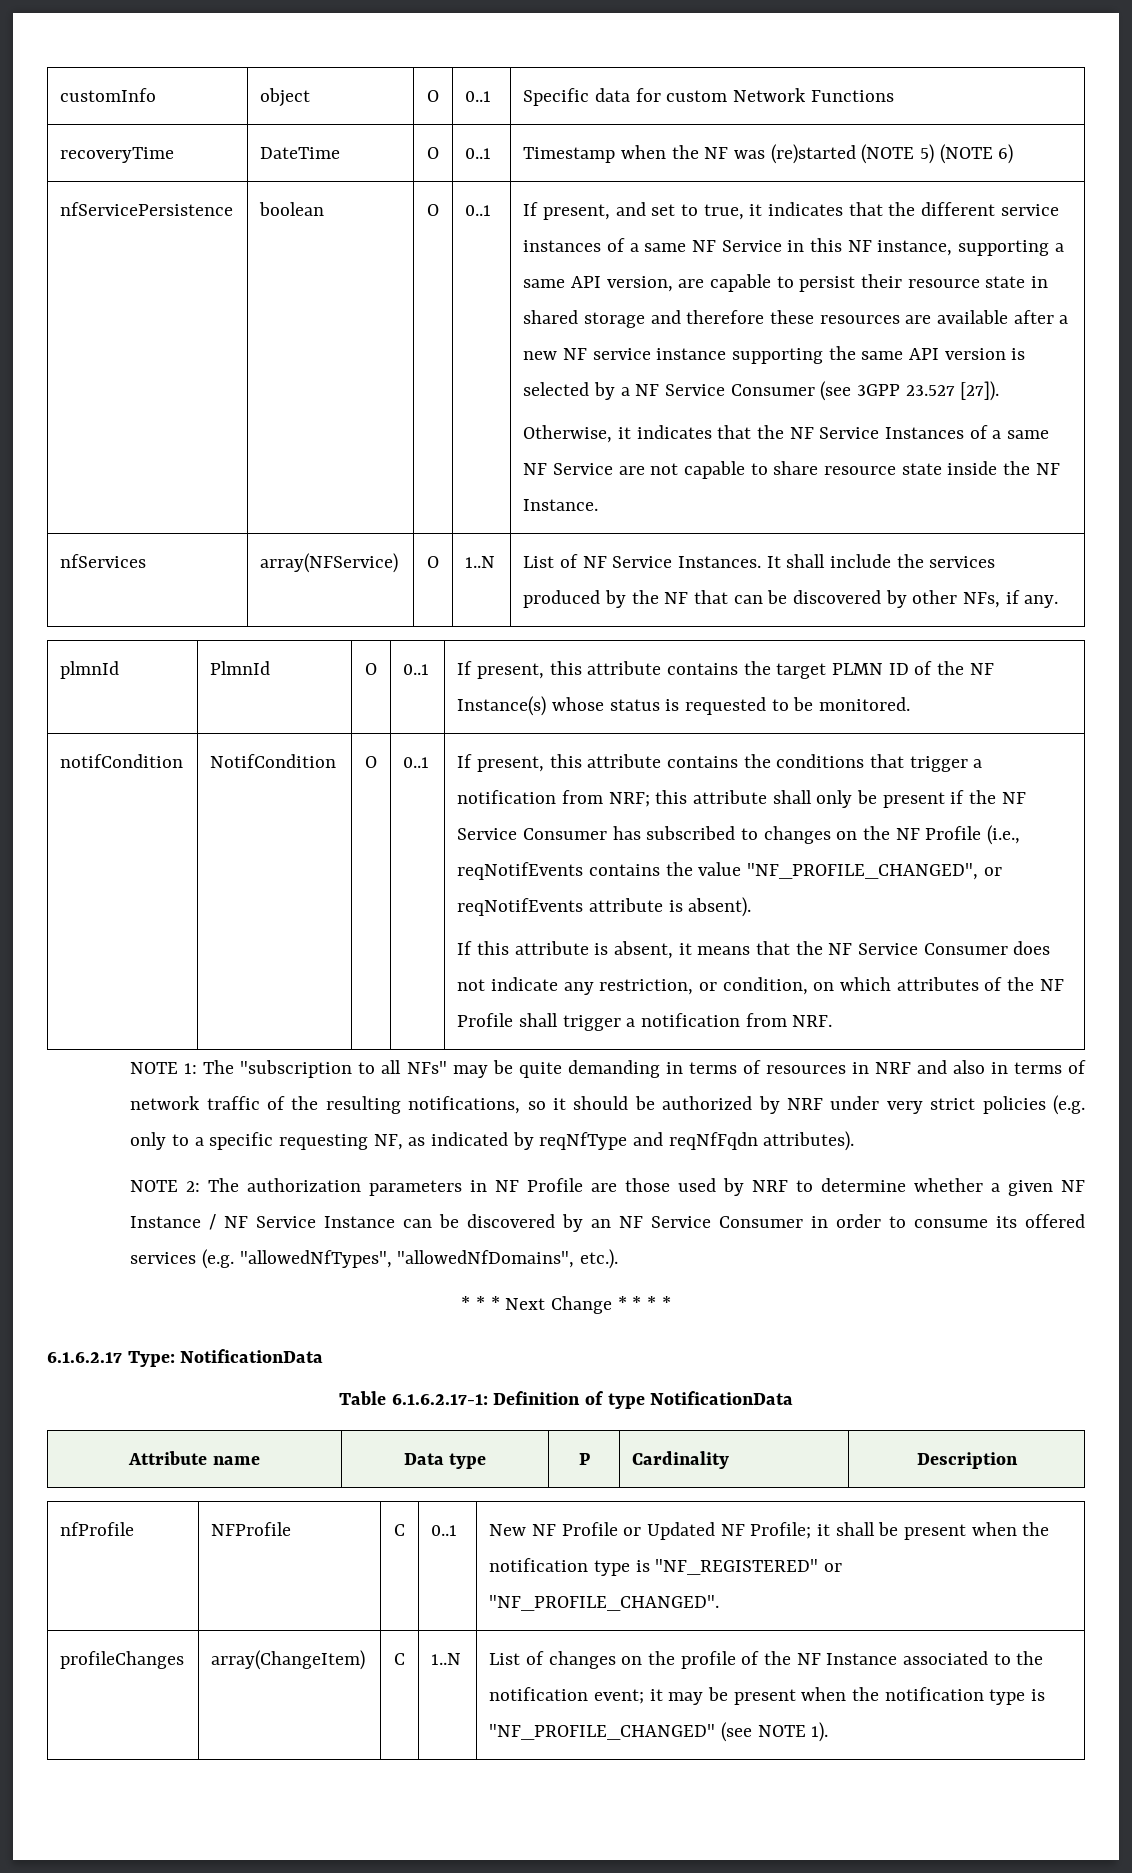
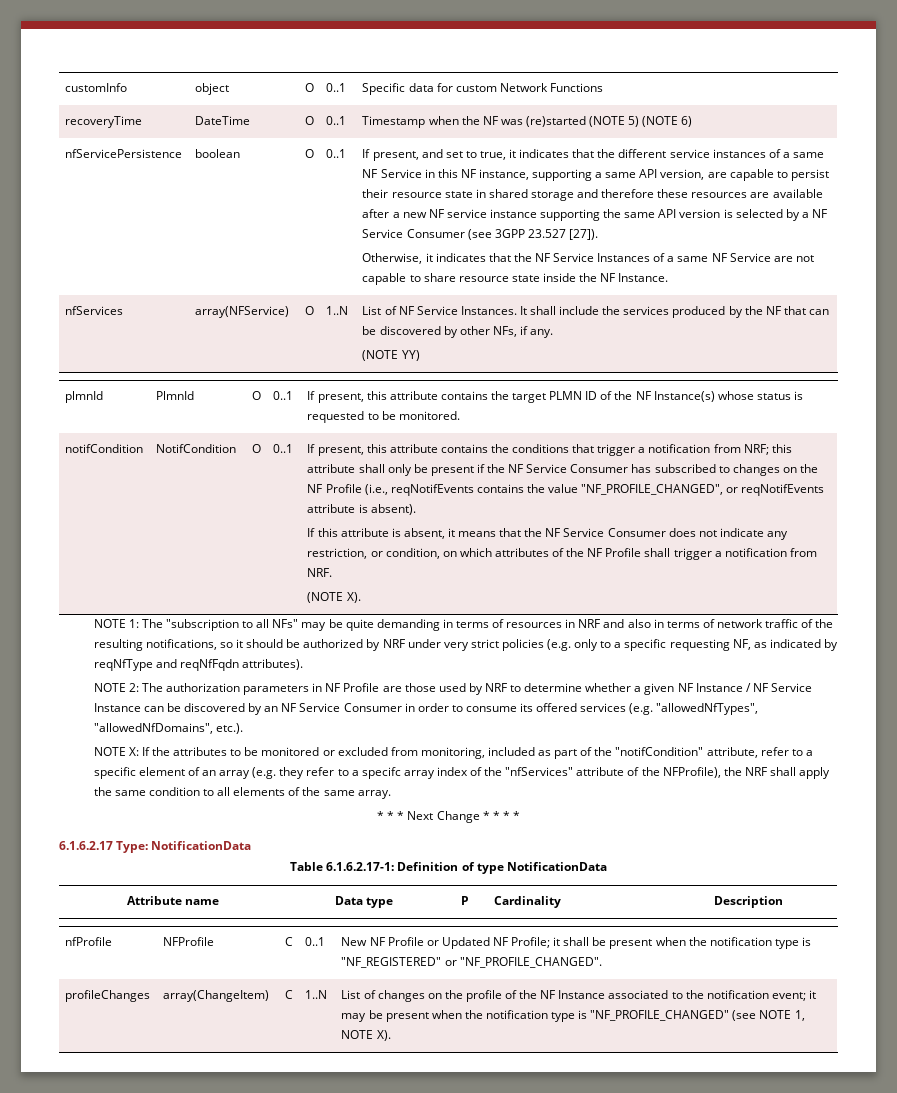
  nfServices | array(NFService) | O | 1..N | List of NF Service Instances. It shall include the services produced by the NF that can be discovered by other NFs, if any.
+ (NOTE YY)
+ (NOTE X).
+ NOTE X: If the attributes to be monitored or excluded from monitoring, included as part of the "notifCondition" attribute, refer to a specific element of an array (e.g. they refer to a specifc array index of the "nfServices" attribute of the NFProfile), the NRF shall apply the same condition to all elements of the same array.
- profileChanges | array(ChangeItem) | C | 1..N | List of changes on the profile of the NF Instance associated to the notification event; it may be present when the notification type is "NF_PROFILE_CHANGED" (see NOTE 1).
+ profileChanges | array(ChangeItem) | C | 1..N | List of changes on the profile of the NF Instance associated to the notification event; it may be present when the notification type is "NF_PROFILE_CHANGED" (see NOTE 1, NOTE X).

